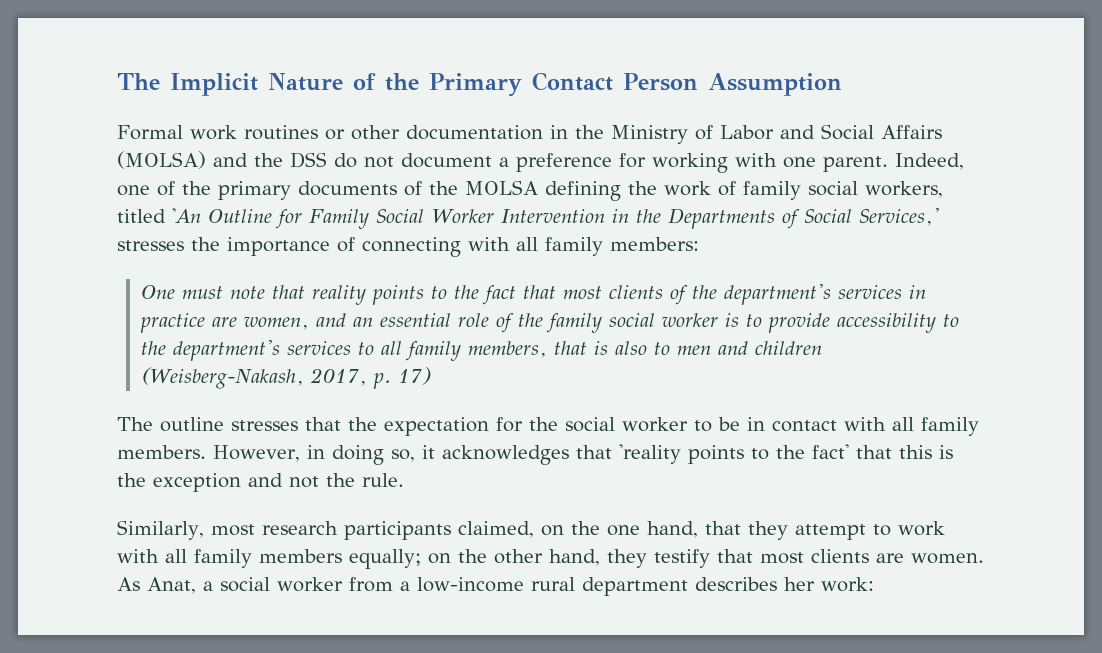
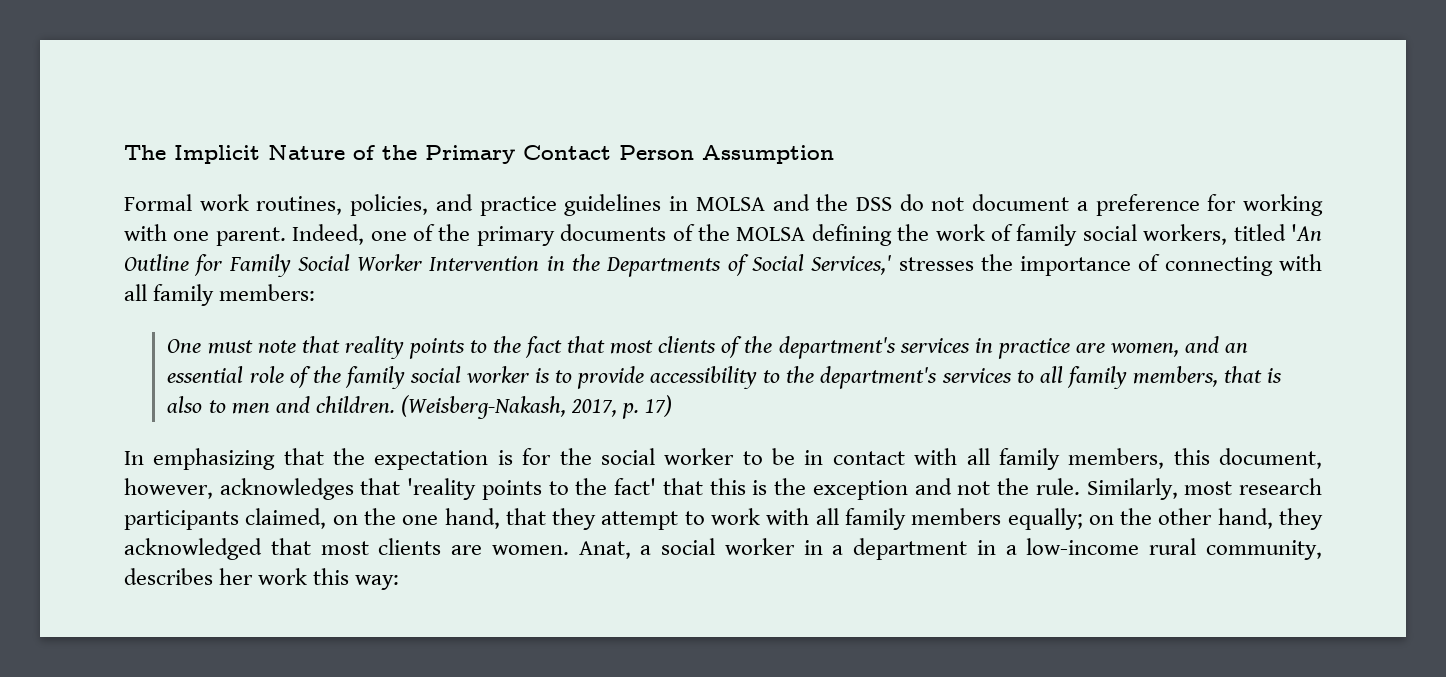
- Formal work routines or other documentation in the Ministry of Labor and Social Affairs (MOLSA) and the DSS do not document a preference for working with one parent.
+ Formal work routines, policies, and practice guidelines in MOLSA and the DSS do not document a preference for working with one parent.
- One must note that reality points to the fact that most clients of the department's services in practice are women, and an essential role of the family social worker is to provide accessibility to the department's services to all family members, that is also to men and children (Weisberg-Nakash, 2017, p. 17)
+ One must note that reality points to the fact that most clients of the department's services in practice are women, and an essential role of the family social worker is to provide accessibility to the department's services to all family members, that is also to men and children. (Weisberg-Nakash, 2017, p. 17)
- The outline stresses that the expectation for the social worker to be in contact with all family members. However, in doing so, it acknowledges that 'reality points to the fact' that this is the exception and not the rule.
- Similarly, most research participants claimed, on the one hand, that they attempt to work with all family members equally; on the other hand, they testify that most clients are women.
+ In emphasizing that the expectation is for the social worker to be in contact with all family members, this document, however, acknowledges that 'reality points to the fact' that this is the exception and not the rule. Similarly, most research participants claimed, on the one hand, that they attempt to work with all family members equally; on the other hand, they acknowledged that most clients are women.
- As Anat, a social worker from a low-income rural department describes her work:
+ Anat, a social worker in a department in a low-income rural community, describes her work this way:

